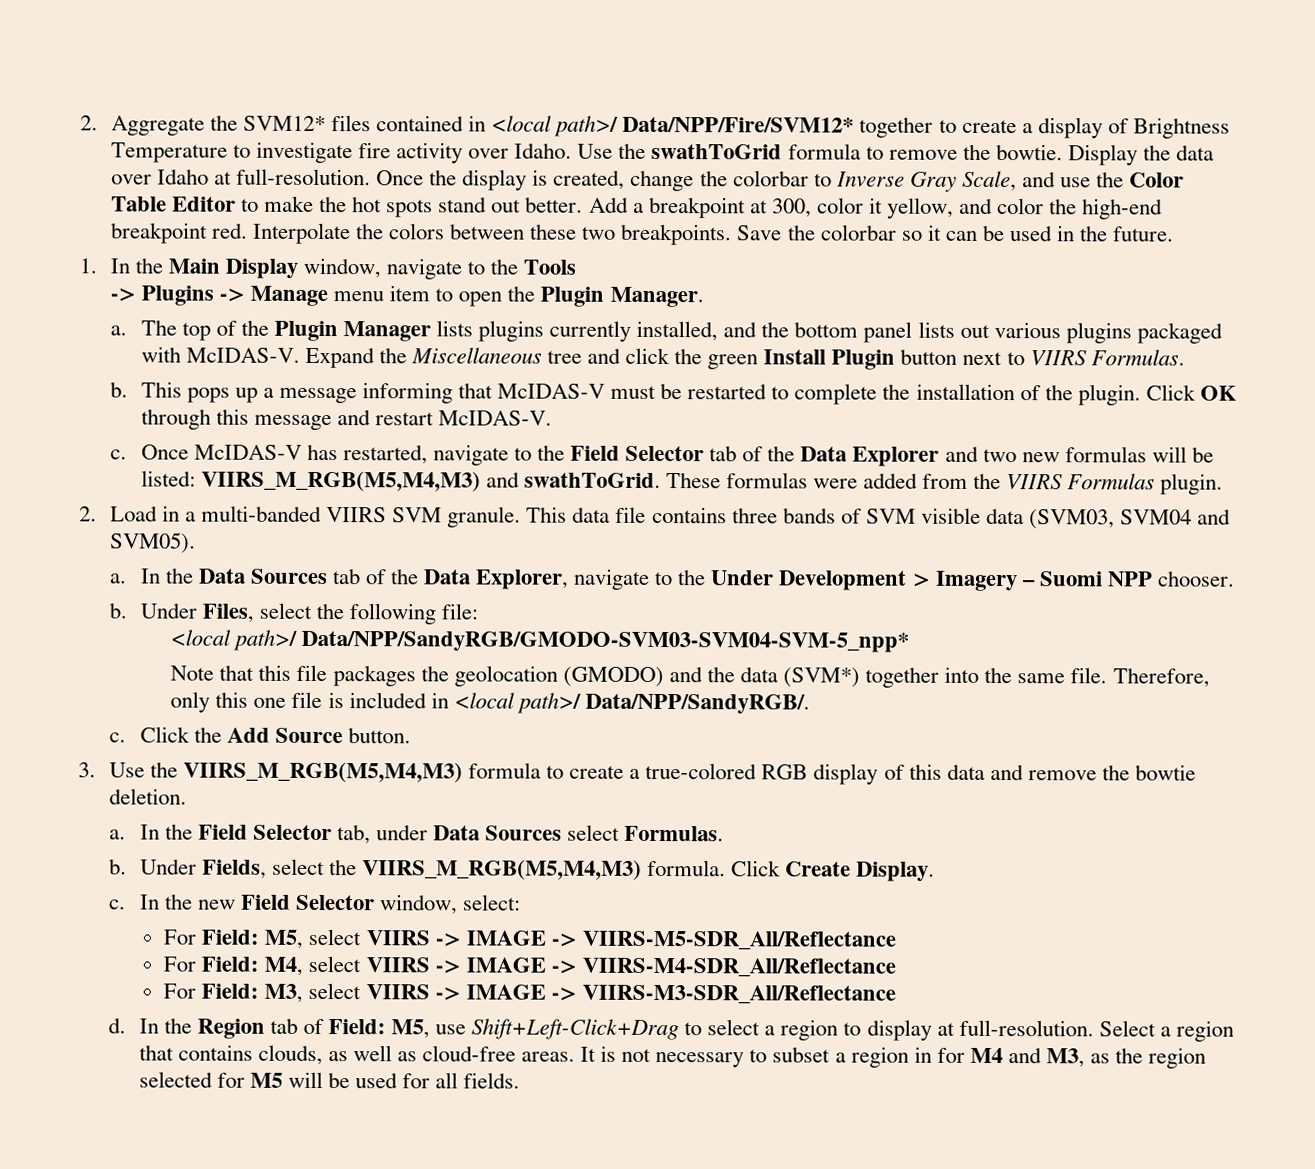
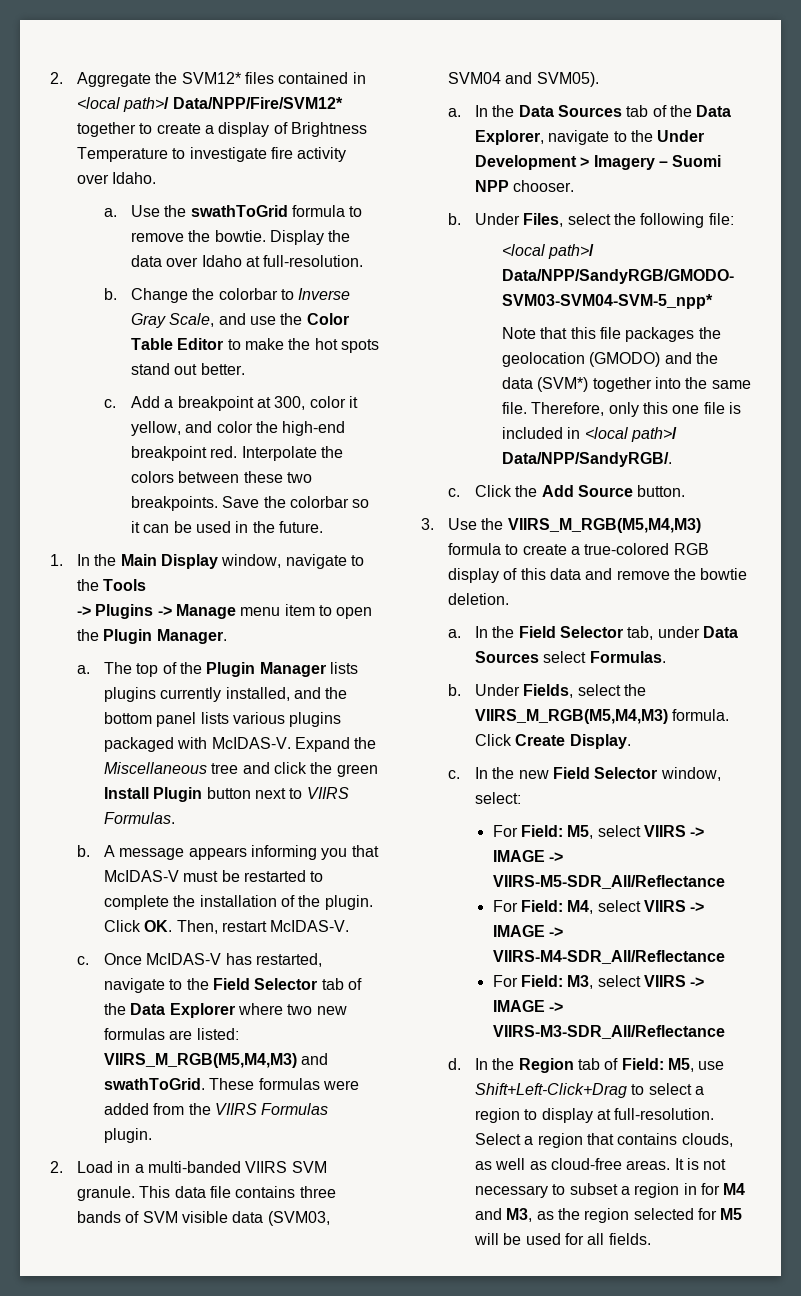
- 2. Aggregate the SVM12* files contained in <local path>/ Data/NPP/Fire/SVM12* together to create a display of Brightness Temperature to investigate fire activity over Idaho. Use the swathToGrid formula to remove the bowtie.
+ 2. Aggregate the SVM12* files contained in <local path>/ Data/NPP/Fire/SVM12* together to create a display of Brightness Temperature to investigate fire activity over Idaho.
+ a. Use the swathToGrid formula to remove the bowtie.
- Display the data over Idaho at full-resolution. Once the display is created, change the colorbar to Inverse Gray Scale, and use the Color Table Editor to make the hot spots stand out better.
+ Display the data over Idaho at full-resolution.
+ b. Change the colorbar to Inverse Gray Scale, and use the Color Table Editor to make the hot spots stand out better.
+ c.
- The top of the Plugin Manager lists plugins currently installed, and the bottom panel lists out various plugins packaged with McIDAS-V.
+ The top of the Plugin Manager lists plugins currently installed, and the bottom panel lists various plugins packaged with McIDAS-V.
- This pops up a message informing that McIDAS-V must be restarted to complete the installation of the plugin.
+ A message appears informing you that McIDAS-V must be restarted to complete the installation of the plugin.
- Click OK through this message and restart McIDAS-V.
+ Click OK. Then, restart McIDAS-V.
- Once McIDAS-V has restarted, navigate to the Field Selector tab of the Data Explorer and two new formulas will be listed: VIIRS_M_RGB(M5,M4,M3) and swathToGrid.
+ Once McIDAS-V has restarted, navigate to the Field Selector tab of the Data Explorer where two new formulas are listed: VIIRS_M_RGB(M5,M4,M3) and swathToGrid.

